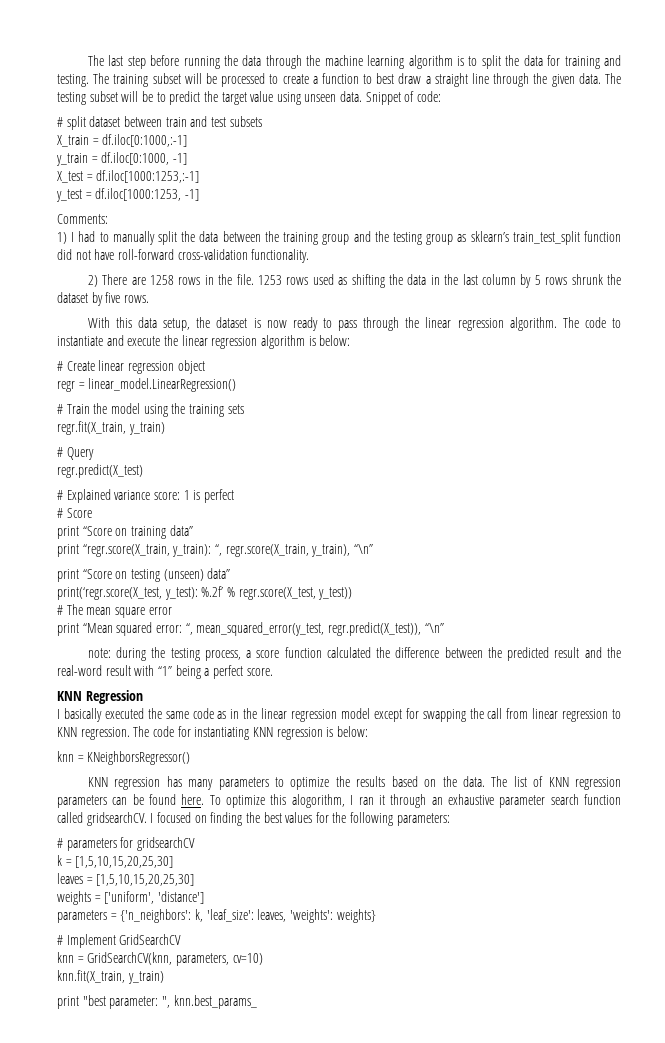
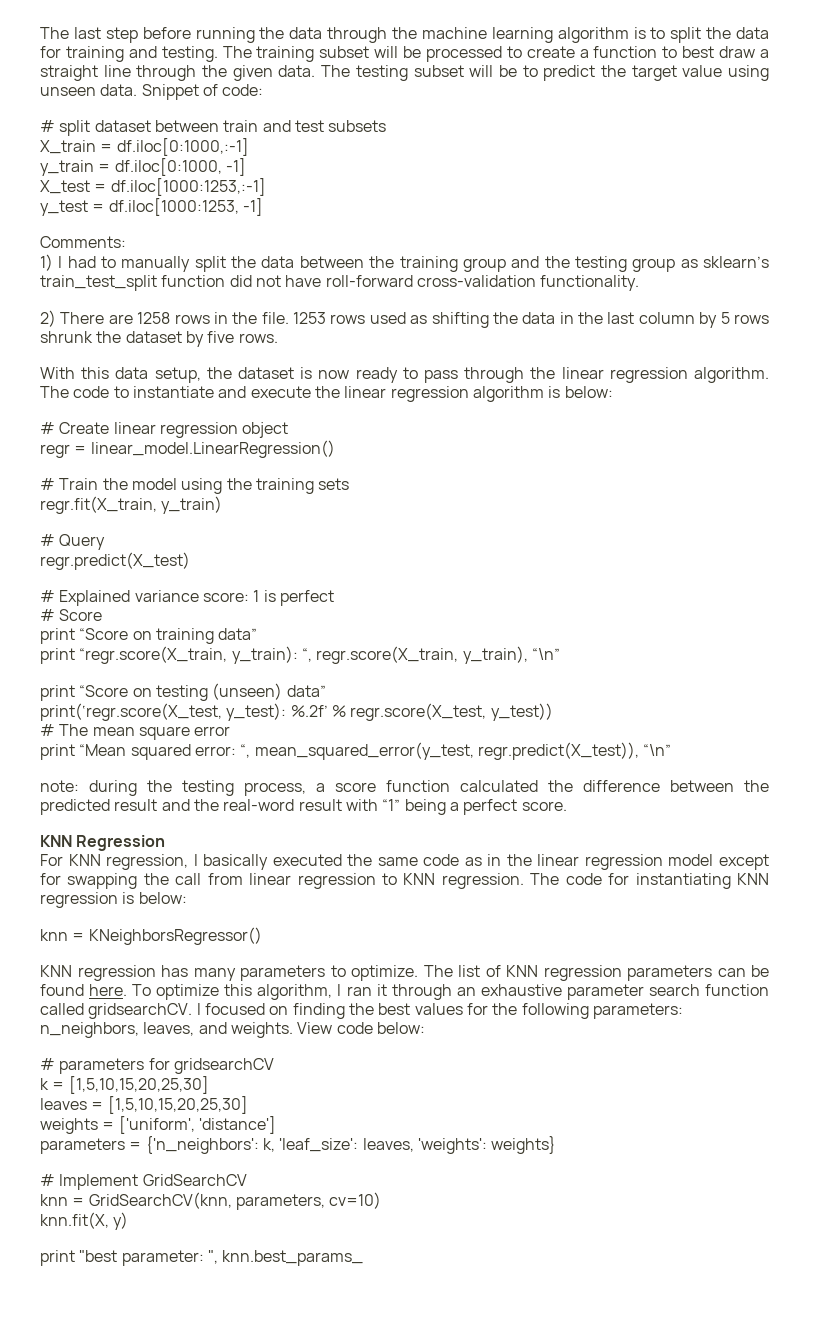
- I basically executed the same code as in the linear regression model except for swapping the call from linear regression to KNN regression.
+ For KNN regression, I basically executed the same code as in the linear regression model except for swapping the call from linear regression to KNN regression.
- KNN regression has many parameters to optimize the results based on the data.
+ KNN regression has many parameters to optimize.
- To optimize this alogorithm, I ran it through an exhaustive parameter search function called gridsearchCV.
+ To optimize this algorithm, I ran it through an exhaustive parameter search function called gridsearchCV.
- I focused on finding the best values for the following parameters:
+ I focused on finding the best values for the following parameters: n_neighbors, leaves, and weights. View code below:
- knn.fit(X_train, y_train)
+ knn.fit(X, y)

